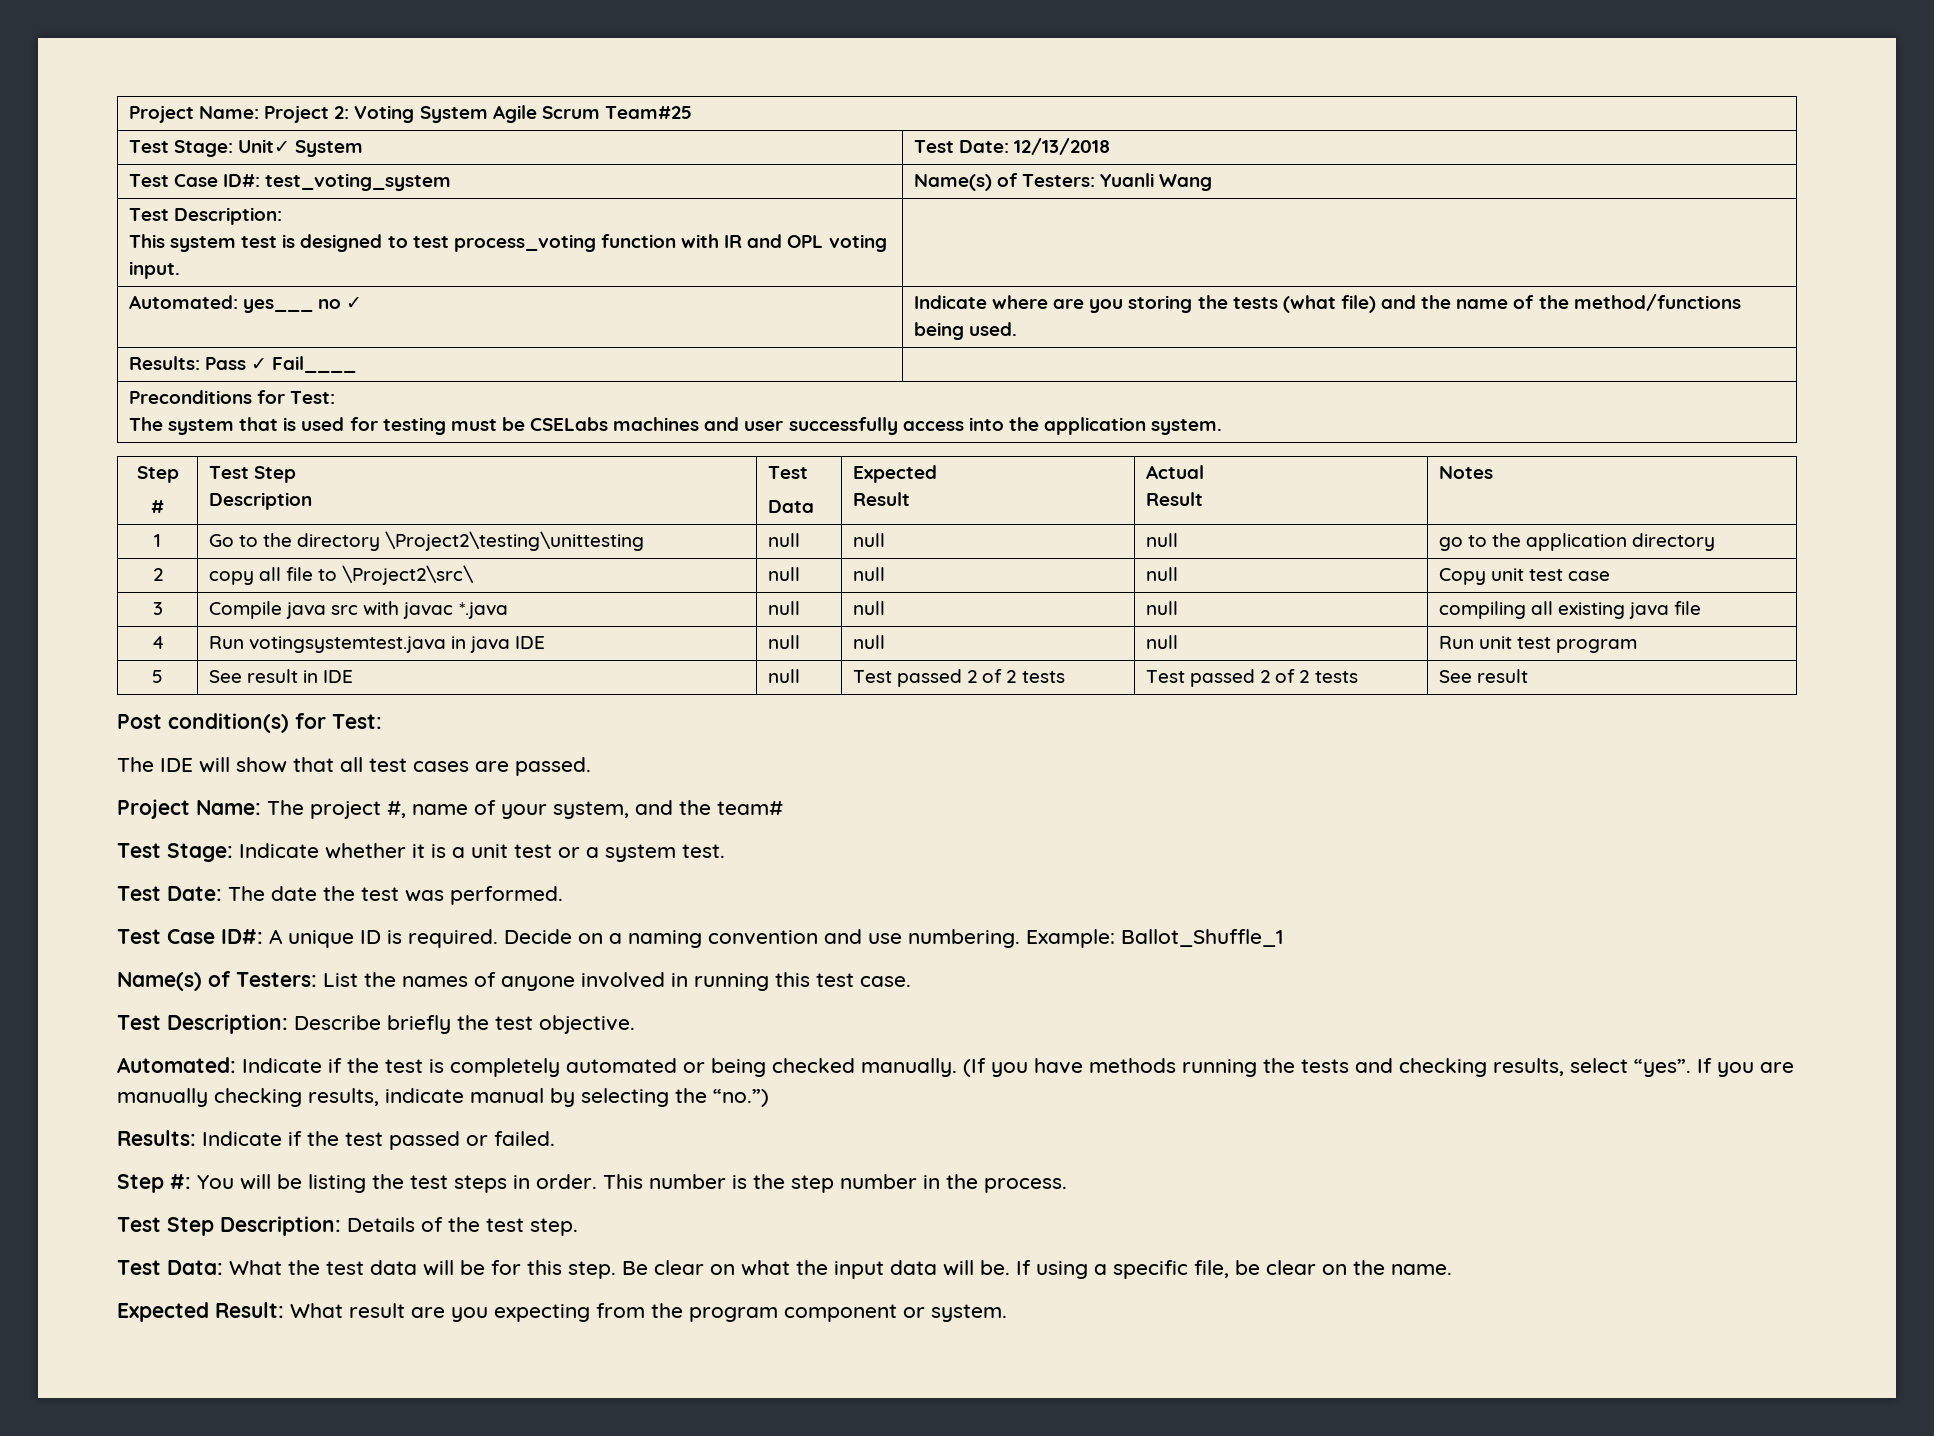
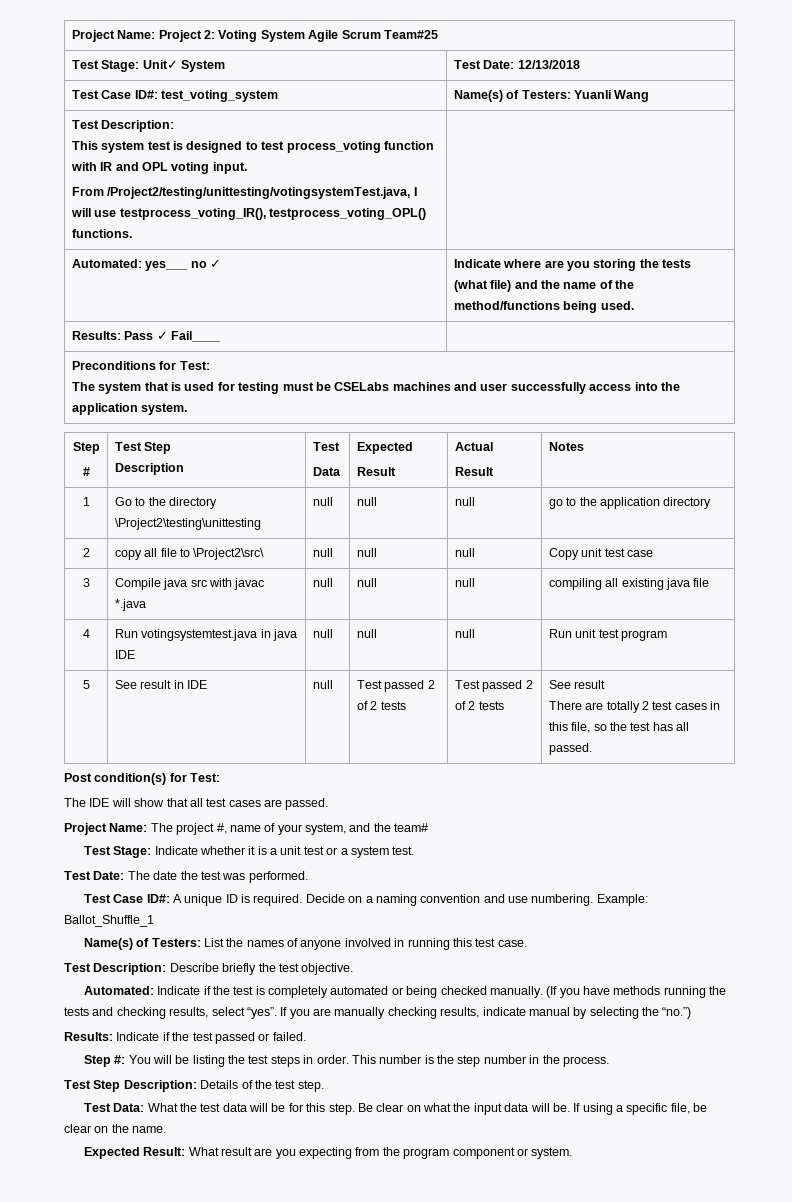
  Test Case ID#: test_voting_system | Name(s) of Testers: Yuanli Wang
  Test Description:
- This system test is designed to test process_voting function with IR and OPL voting input. |
+ This system test is designed to test process_voting function with IR and OPL voting input.
+ From /Project2/testing/unittesting/votingsystemTest.java, I will use testprocess_voting_IR(), testprocess_voting_OPL() functions. |
  5 | See result in IDE | null | Test passed 2 of 2 tests | Test passed 2 of 2 tests | See result
+ There are totally 2 test cases in this file, so the test has all passed.

